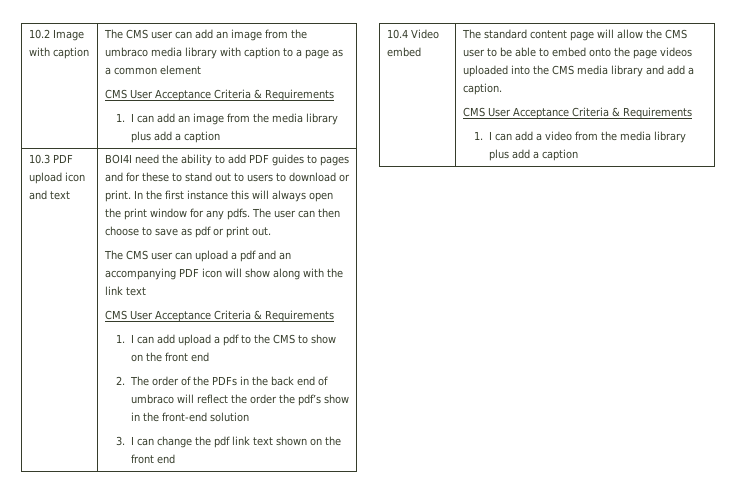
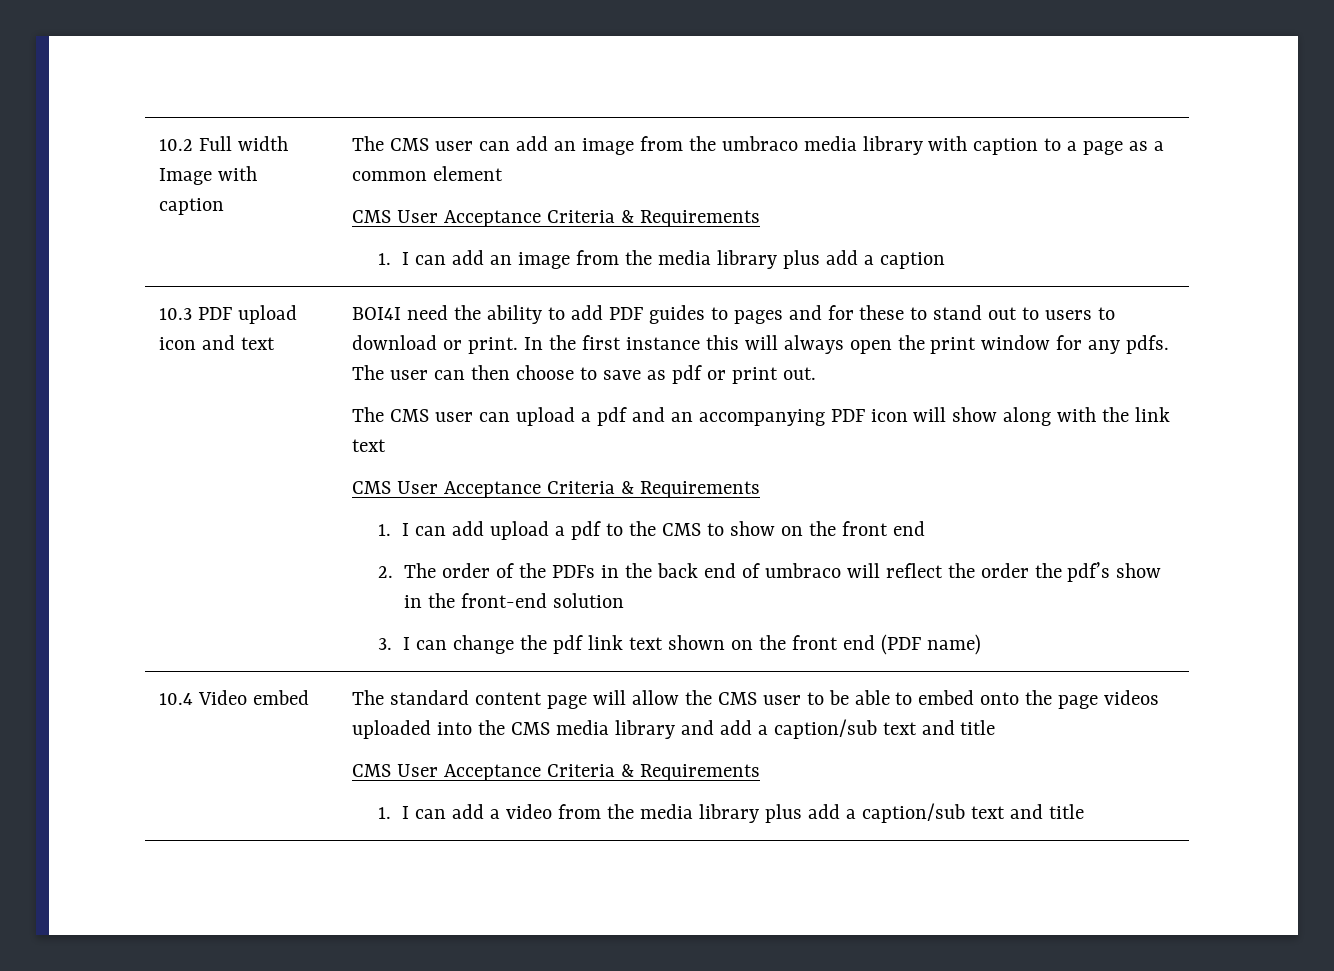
- 10.2 Image with caption
+ 10.2 Full width Image with caption
- 3. I can change the pdf link text shown on the front end
+ 3. I can change the pdf link text shown on the front end (PDF name)
- The standard content page will allow the CMS user to be able to embed onto the page videos uploaded into the CMS media library and add a caption.
+ The standard content page will allow the CMS user to be able to embed onto the page videos uploaded into the CMS media library and add a caption/sub text and title
- 1. I can add a video from the media library plus add a caption
+ 1. I can add a video from the media library plus add a caption/sub text and title

